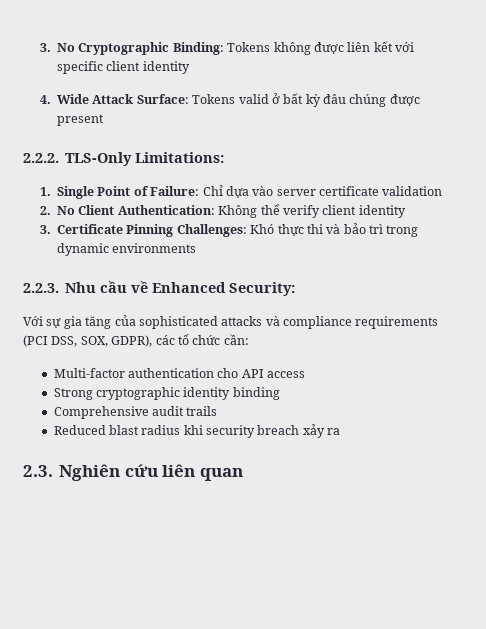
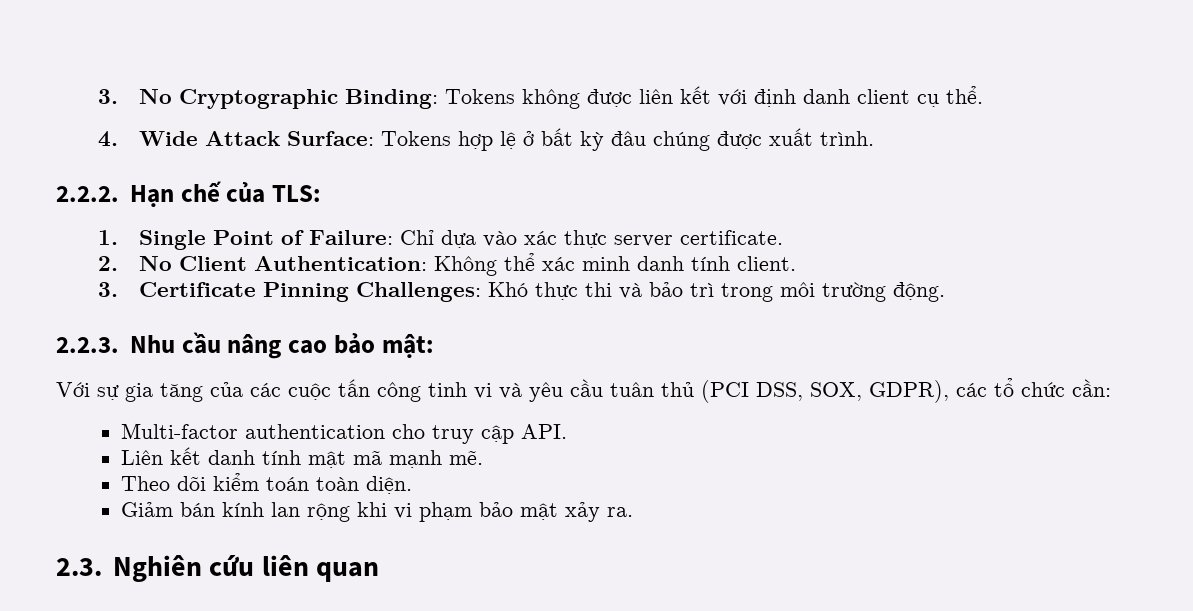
- 3. No Cryptographic Binding: Tokens không được liên kết với specific client identity
+ 3. No Cryptographic Binding: Tokens không được liên kết với định danh client cụ thể.
- 4. Wide Attack Surface: Tokens valid ở bất kỳ đâu chúng được present
+ 4. Wide Attack Surface: Tokens hợp lệ ở bất kỳ đâu chúng được xuất trình.
- 2.2.2. TLS-Only Limitations:
+ 2.2.2. Hạn chế của TLS:
- 1. Single Point of Failure: Chỉ dựa vào server certificate validation
+ 1. Single Point of Failure: Chỉ dựa vào xác thực server certificate.
- 2. No Client Authentication: Không thể verify client identity
+ 2. No Client Authentication: Không thể xác minh danh tính client.
- 3. Certificate Pinning Challenges: Khó thực thi và bảo trì trong dynamic environments
+ 3. Certificate Pinning Challenges: Khó thực thi và bảo trì trong môi trường động.
- 2.2.3. Nhu cầu về Enhanced Security:
+ 2.2.3. Nhu cầu nâng cao bảo mật:
- Với sự gia tăng của sophisticated attacks và compliance requirements (PCI DSS, SOX, GDPR), các tổ chức cần:
+ Với sự gia tăng của các cuộc tấn công tinh vi và yêu cầu tuân thủ (PCI DSS, SOX, GDPR), các tổ chức cần:
- Multi-factor authentication cho API access
- Strong cryptographic identity binding
- Comprehensive audit trails
- Reduced blast radius khi security breach xảy ra
+ Multi-factor authentication cho truy cập API.
+ Liên kết danh tính mật mã mạnh mẽ.
+ Theo dõi kiểm toán toàn diện.
+ Giảm bán kính lan rộng khi vi phạm bảo mật xảy ra.

